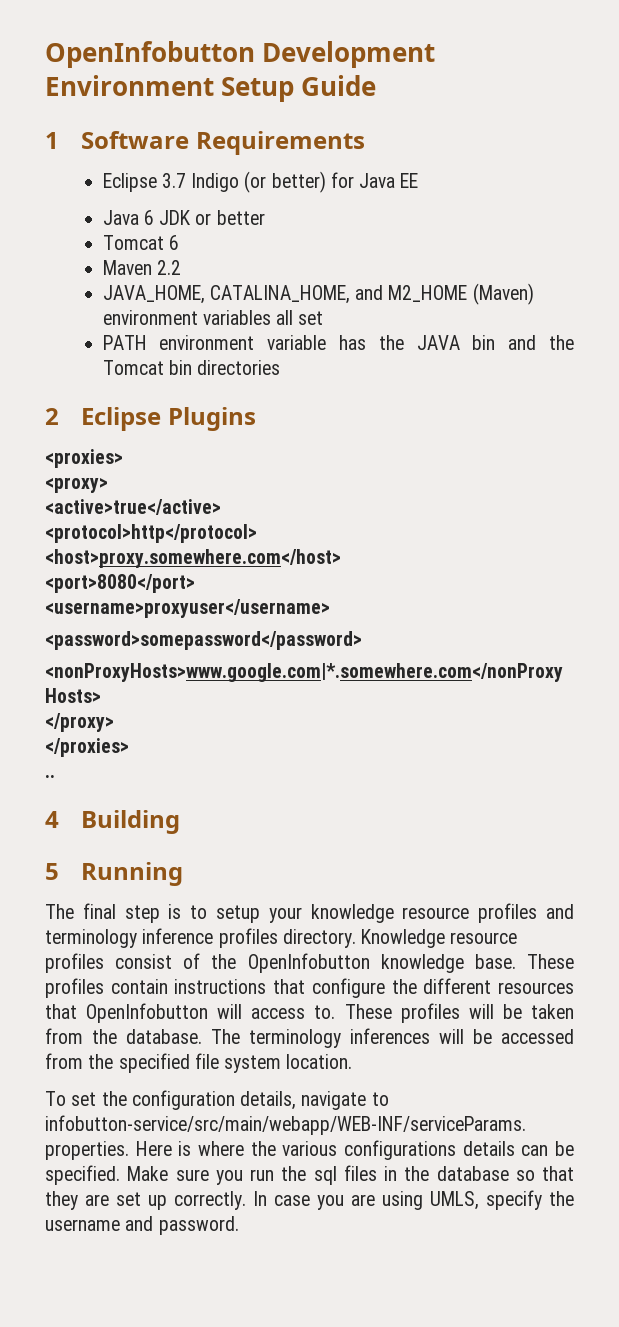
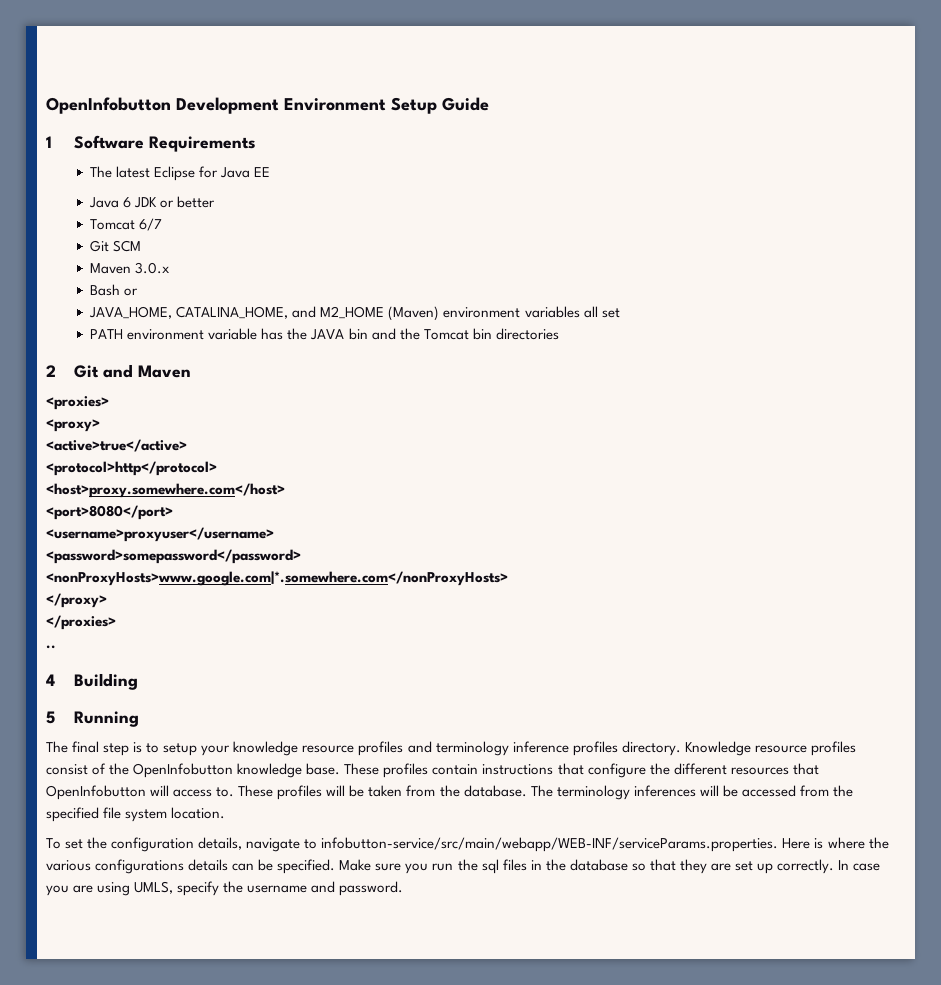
- Eclipse 3.7 Indigo (or better) for Java EE
+ The latest Eclipse for Java EE
- Tomcat 6
- Maven 2.2
+ Tomcat 6/7
+ Git SCM
+ Maven 3.0.x
+ Bash or
- 2 Eclipse Plugins
+ 2 Git and Maven

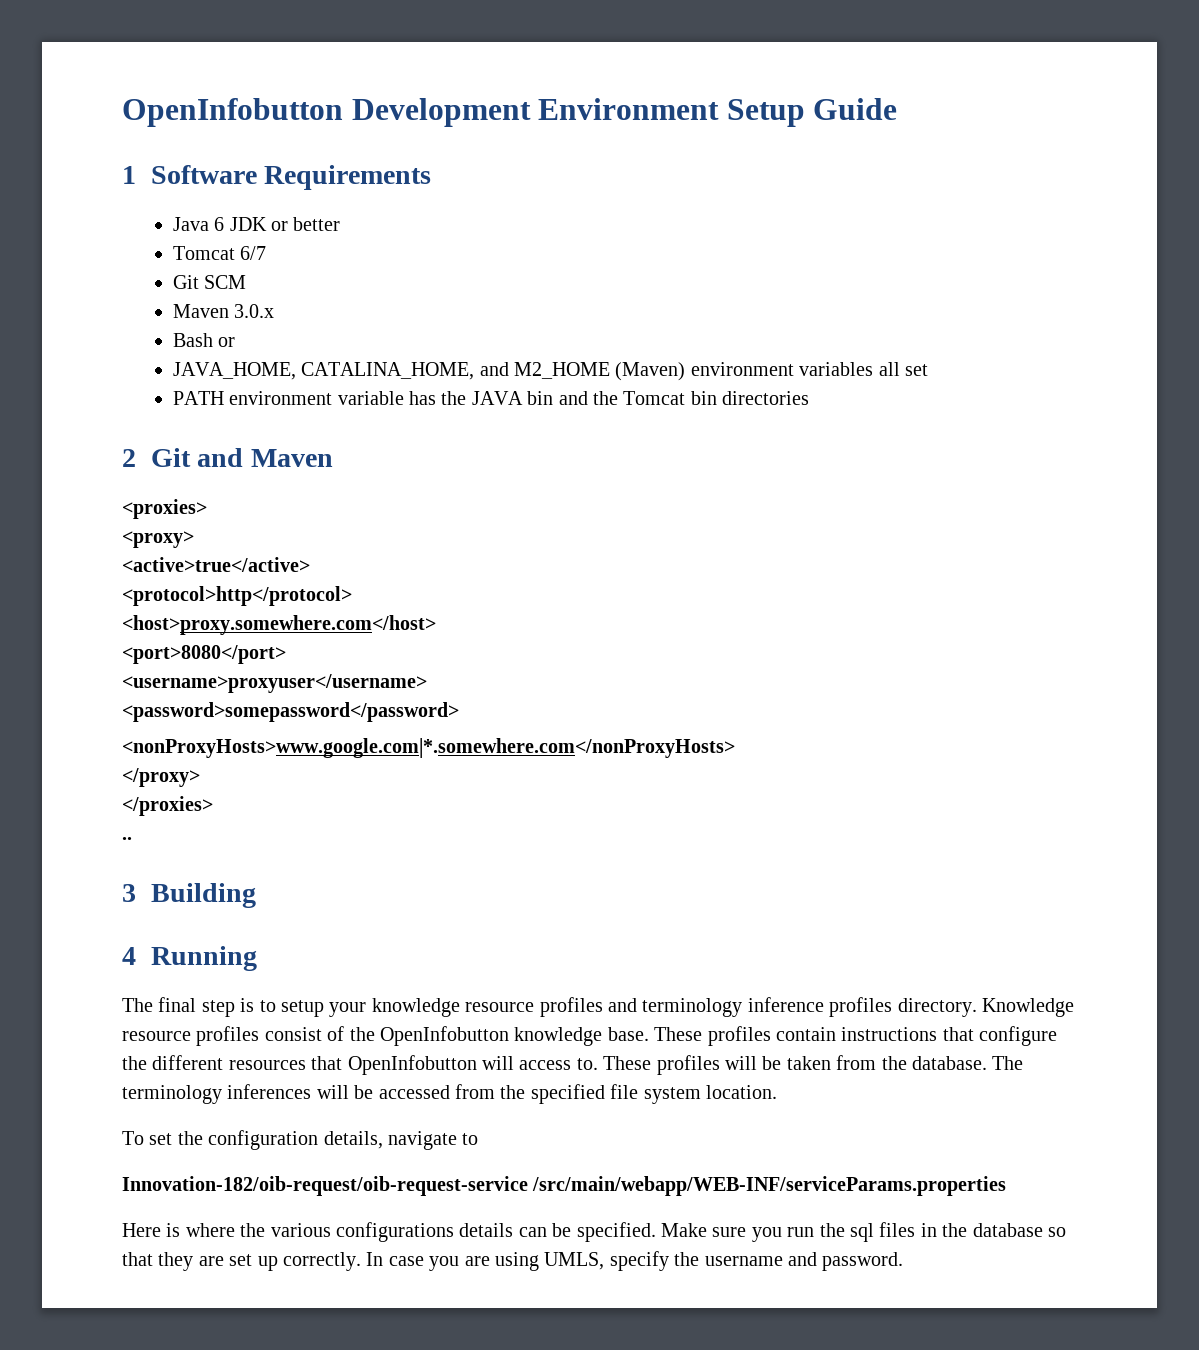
- The latest Eclipse for Java EE
- 4 Building
+ 3 Building
- 5 Running
+ 4 Running
- To set the configuration details, navigate to infobutton-service/src/main/webapp/WEB-INF/serviceParams.properties. Here is where the various configurations details can be specified.
+ To set the configuration details, navigate to
+ Innovation-182/oib-request/oib-request-service /src/main/webapp/WEB-INF/serviceParams.properties
+ Here is where the various configurations details can be specified.

